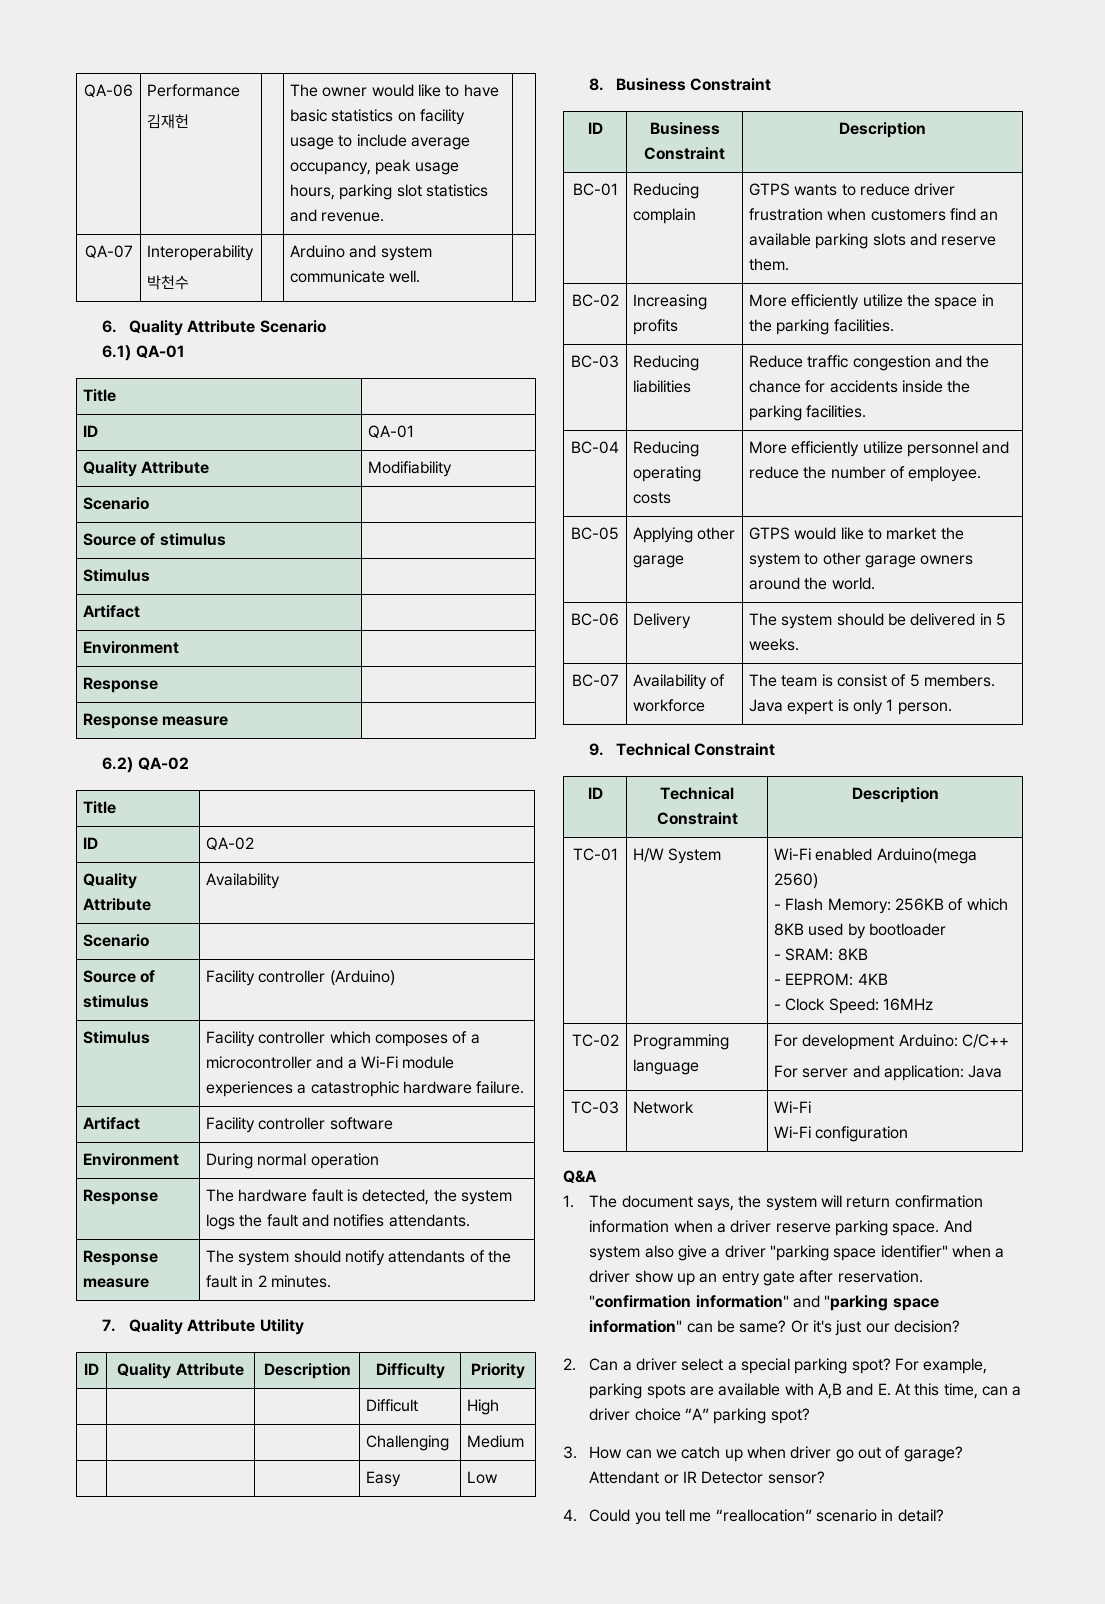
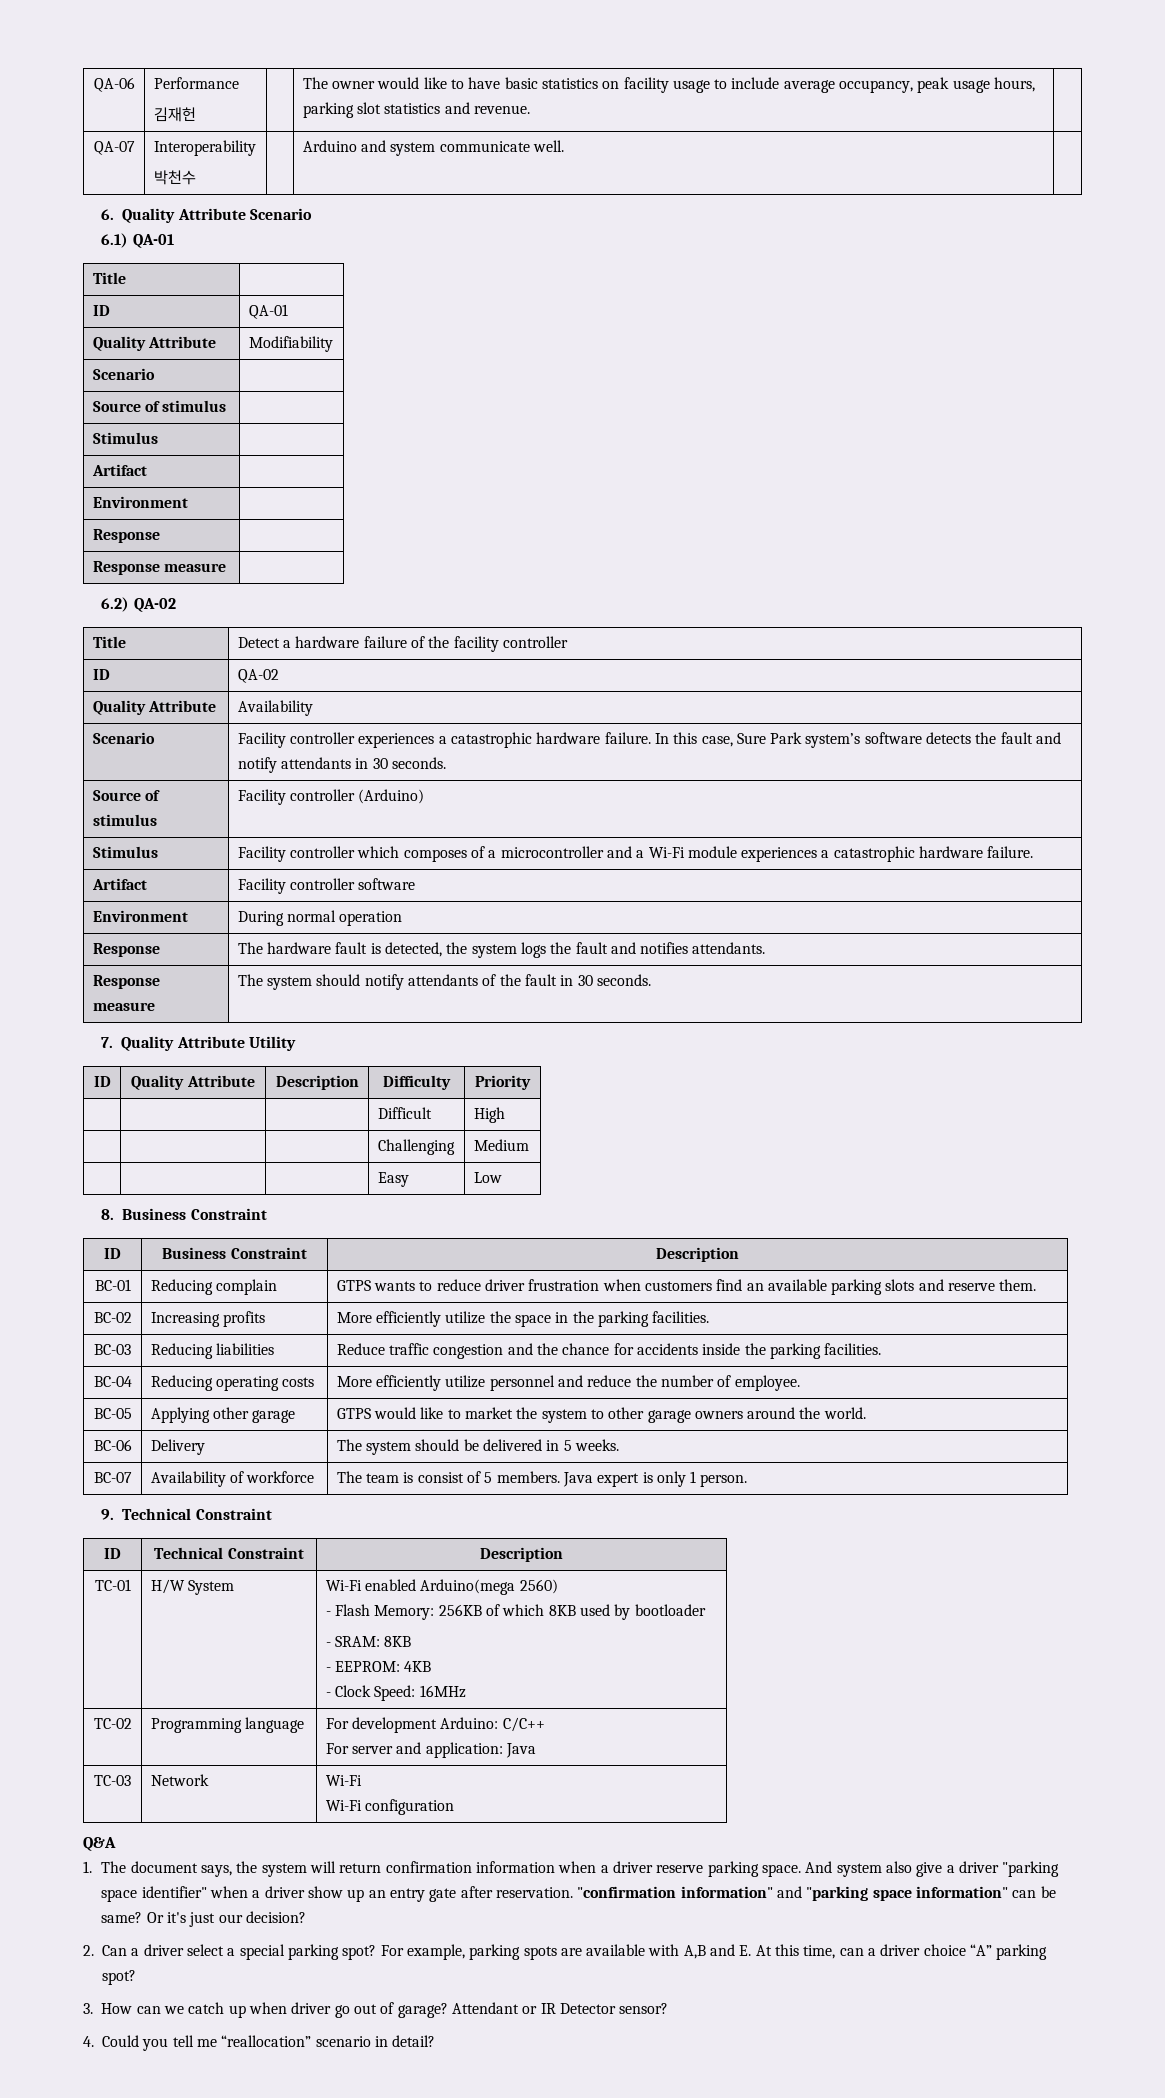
  6.2) QA-02
- Title |
+ Title | Detect a hardware failure of the facility controller
  Quality Attribute | Availability
- Scenario |
+ Scenario | Facility controller experiences a catastrophic hardware failure. In this case, Sure Park system’s software detects the fault and notify attendants in 30 seconds.
- Response measure | The system should notify attendants of the fault in 2 minutes.
+ Response measure | The system should notify attendants of the fault in 30 seconds.

